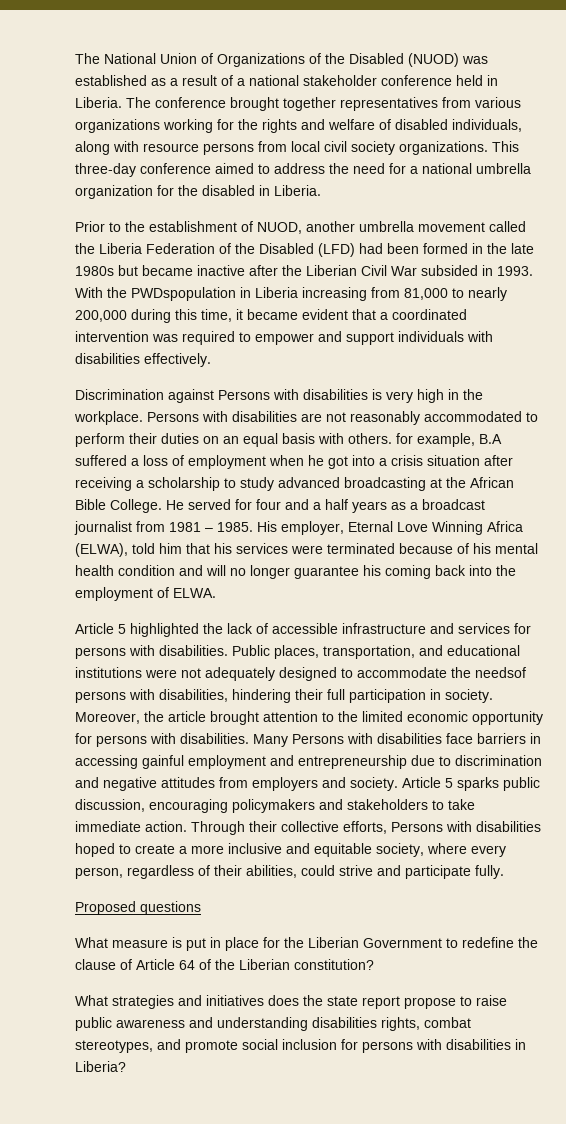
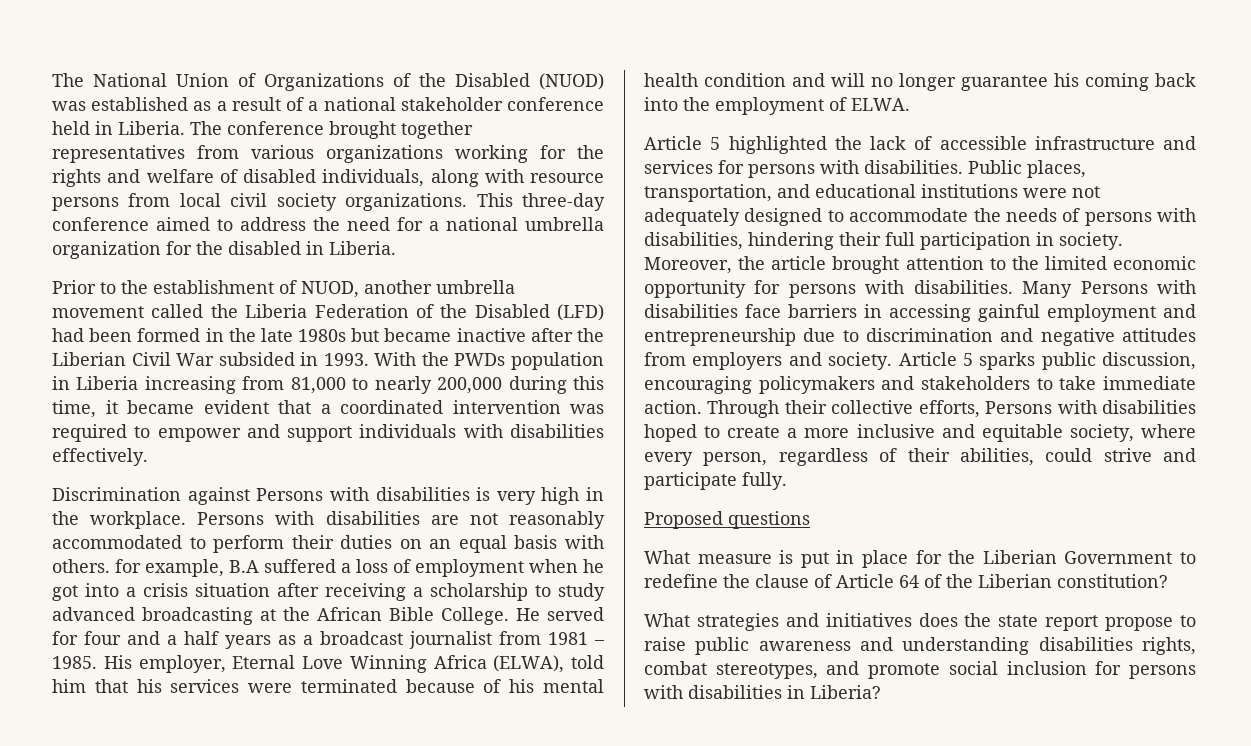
- With the PWDspopulation in Liberia increasing from 81,000 to nearly 200,000 during this time, it became evident that a coordinated intervention was required to empower and support individuals with disabilities effectively.
+ With the PWDs population in Liberia increasing from 81,000 to nearly 200,000 during this time, it became evident that a coordinated intervention was required to empower and support individuals with disabilities effectively.
- Public places, transportation, and educational institutions were not adequately designed to accommodate the needsof persons with disabilities, hindering their full participation in society.
+ Public places, transportation, and educational institutions were not adequately designed to accommodate the needs of persons with disabilities, hindering their full participation in society.

